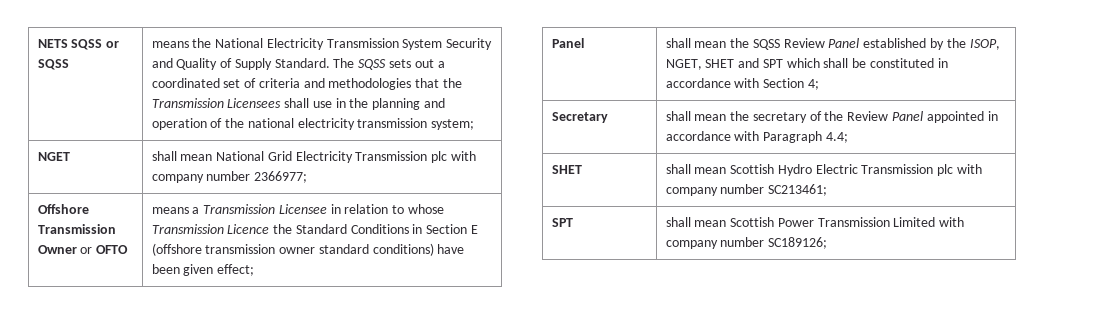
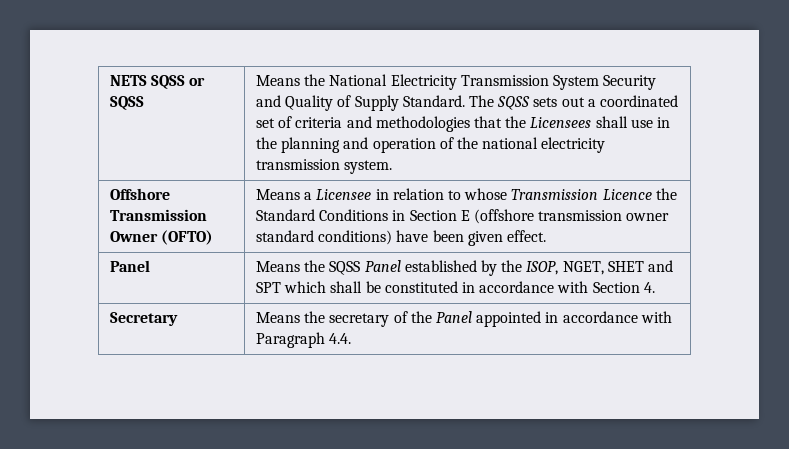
- means the National Electricity Transmission System Security and Quality of Supply Standard.
+ Means the National Electricity Transmission System Security and Quality of Supply Standard.
- The SQSS sets out a coordinated set of criteria and methodologies that the Transmission Licensees shall use in the planning and operation of the national electricity transmission system;
- NGET | shall mean National Grid Electricity Transmission plc with company number 2366977;
- Offshore Transmission Owner or OFTO | means a Transmission Licensee in relation to whose Transmission Licence the Standard Conditions in Section E (offshore transmission owner standard conditions) have been given effect;
+ The SQSS sets out a coordinated set of criteria and methodologies that the Licensees shall use in the planning and operation of the national electricity transmission system.
+ Offshore Transmission Owner (OFTO) | Means a Licensee in relation to whose Transmission Licence the Standard Conditions in Section E (offshore transmission owner standard conditions) have been given effect.
- Panel | shall mean the SQSS Review Panel established by the ISOP, NGET, SHET and SPT which shall be constituted in accordance with Section 4;
+ Panel | Means the SQSS Panel established by the ISOP, NGET, SHET and SPT which shall be constituted in accordance with Section 4.
- Secretary | shall mean the secretary of the Review Panel appointed in accordance with Paragraph 4.4;
- SHET | shall mean Scottish Hydro Electric Transmission plc with company number SC213461;
- SPT | shall mean Scottish Power Transmission Limited with company number SC189126;
+ Secretary | Means the secretary of the Panel appointed in accordance with Paragraph 4.4.

